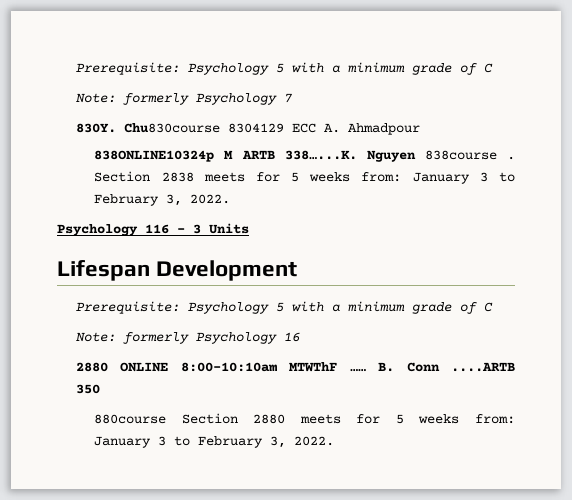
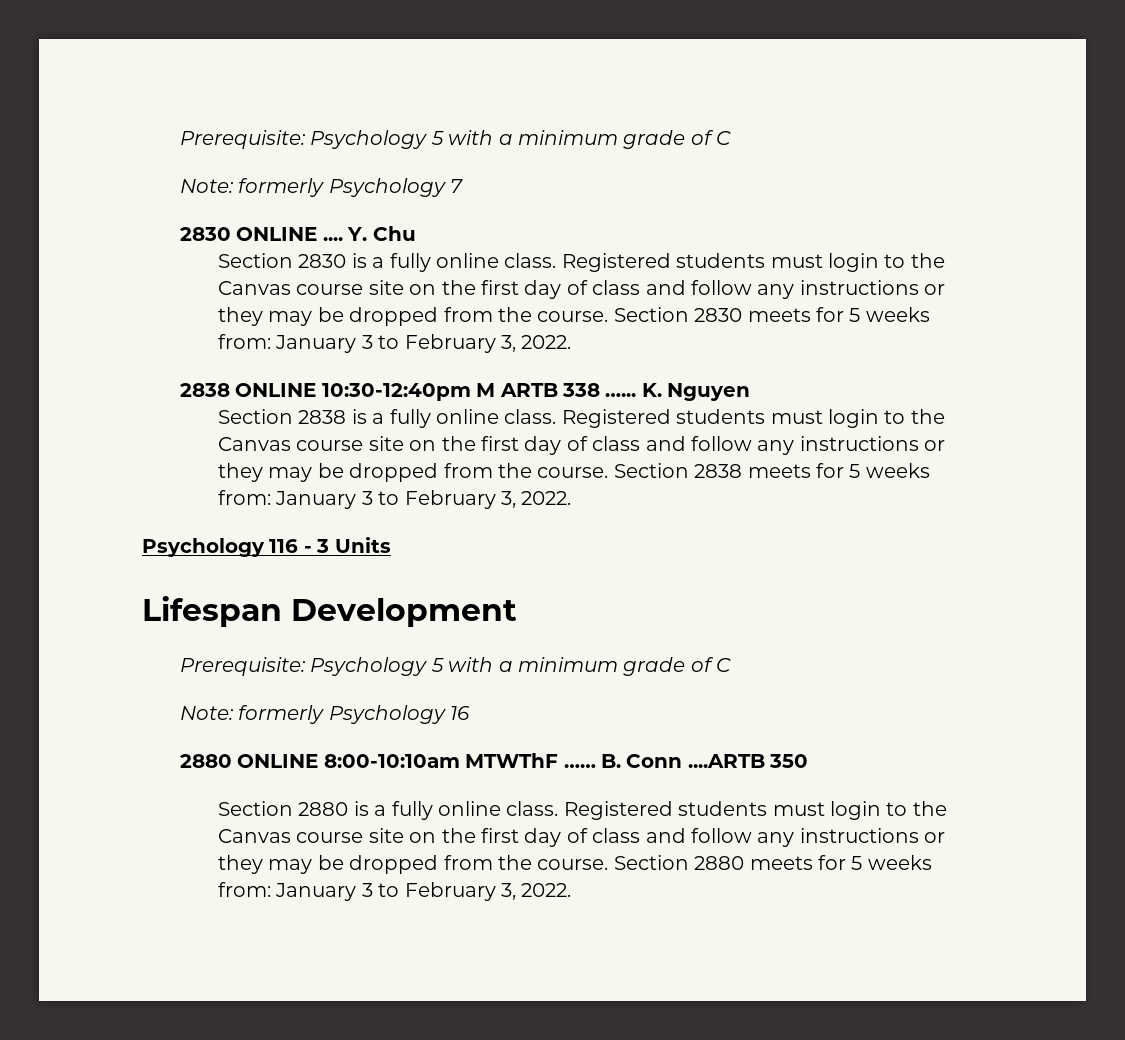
- 830Y. Chu830course 8304129 ECC A. Ahmadpour
- 838ONLINE10324p M ARTB 338…...K. Nguyen 838course .
+ 2830 ONLINE .... Y. Chu
+ Section 2830 is a fully online class. Registered students must login to the Canvas course site on the first day of class and follow any instructions or they may be dropped from the course. Section 2830 meets for 5 weeks from: January 3 to February 3, 2022.
+ 2838 ONLINE 10:30-12:40pm M ARTB 338 …... K. Nguyen
+ Section 2838 is a fully online class. Registered students must login to the Canvas course site on the first day of class and follow any instructions or they may be dropped from the course.
- 880course Section 2880 meets for 5 weeks from: January 3 to February 3, 2022.
+ Section 2880 is a fully online class. Registered students must login to the Canvas course site on the first day of class and follow any instructions or they may be dropped from the course. Section 2880 meets for 5 weeks from: January 3 to February 3, 2022.

